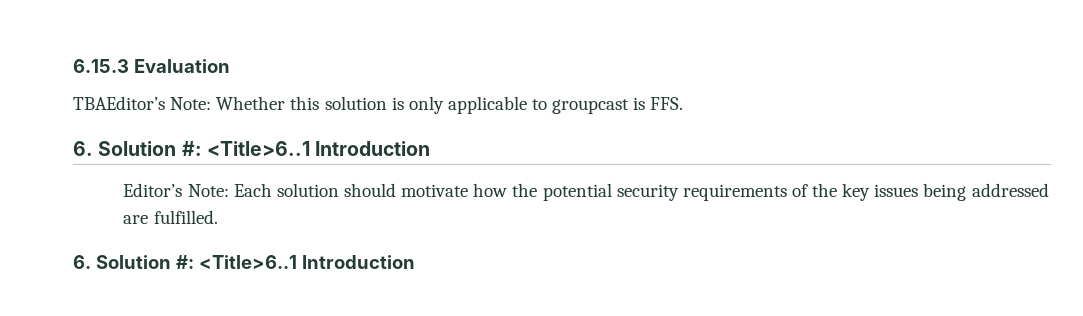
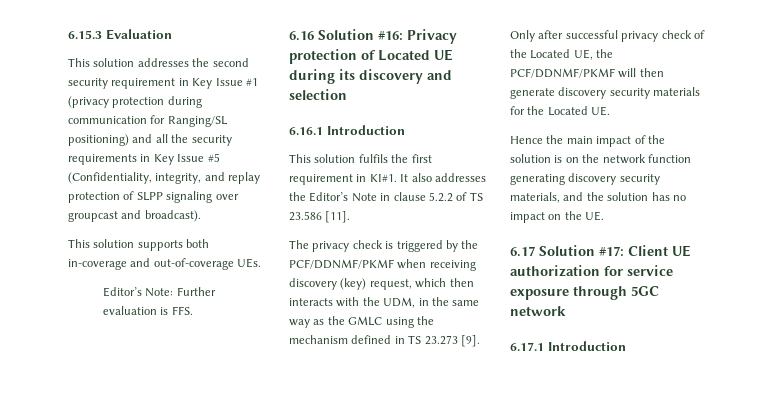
- TBAEditor’s Note: Whether this solution is only applicable to groupcast is FFS.
- 6. Solution #: <Title>6..1 Introduction
- Editor’s Note: Each solution should motivate how the potential security requirements of the key issues being addressed are fulfilled.
- 6. Solution #: <Title>6..1 Introduction
+ This solution addresses the second security requirement in Key Issue #1 (privacy protection during communication for Ranging/SL positioning) and all the security requirements in Key Issue #5 (Confidentiality, integrity, and replay protection of SLPP signaling over groupcast and broadcast).
+ This solution supports both in-coverage and out-of-coverage UEs.
+ Editor’s Note: Further evaluation is FFS.
+ 6.16 Solution #16: Privacy protection of Located UE during its discovery and selection
+ 6.16.1 Introduction
+ This solution fulfils the first requirement in KI#1. It also addresses the Editor’s Note in clause 5.2.2 of TS 23.586 [11].
+ The privacy check is triggered by the PCF/DDNMF/PKMF when receiving discovery (key) request, which then interacts with the UDM, in the same way as the GMLC using the mechanism defined in TS 23.273 [9]. Only after successful privacy check of the Located UE, the PCF/DDNMF/PKMF will then generate discovery security materials for the Located UE.
+ Hence the main impact of the solution is on the network function generating discovery security materials, and the solution has no impact on the UE.
+ 6.17 Solution #17: Client UE authorization for service exposure through 5GC network
+ 6.17.1 Introduction

